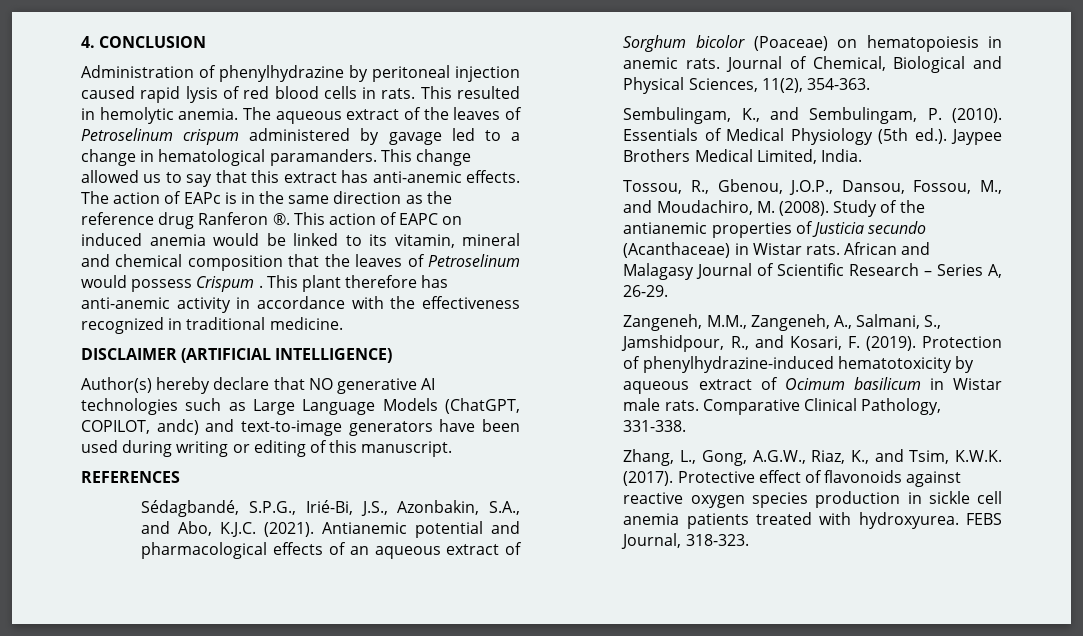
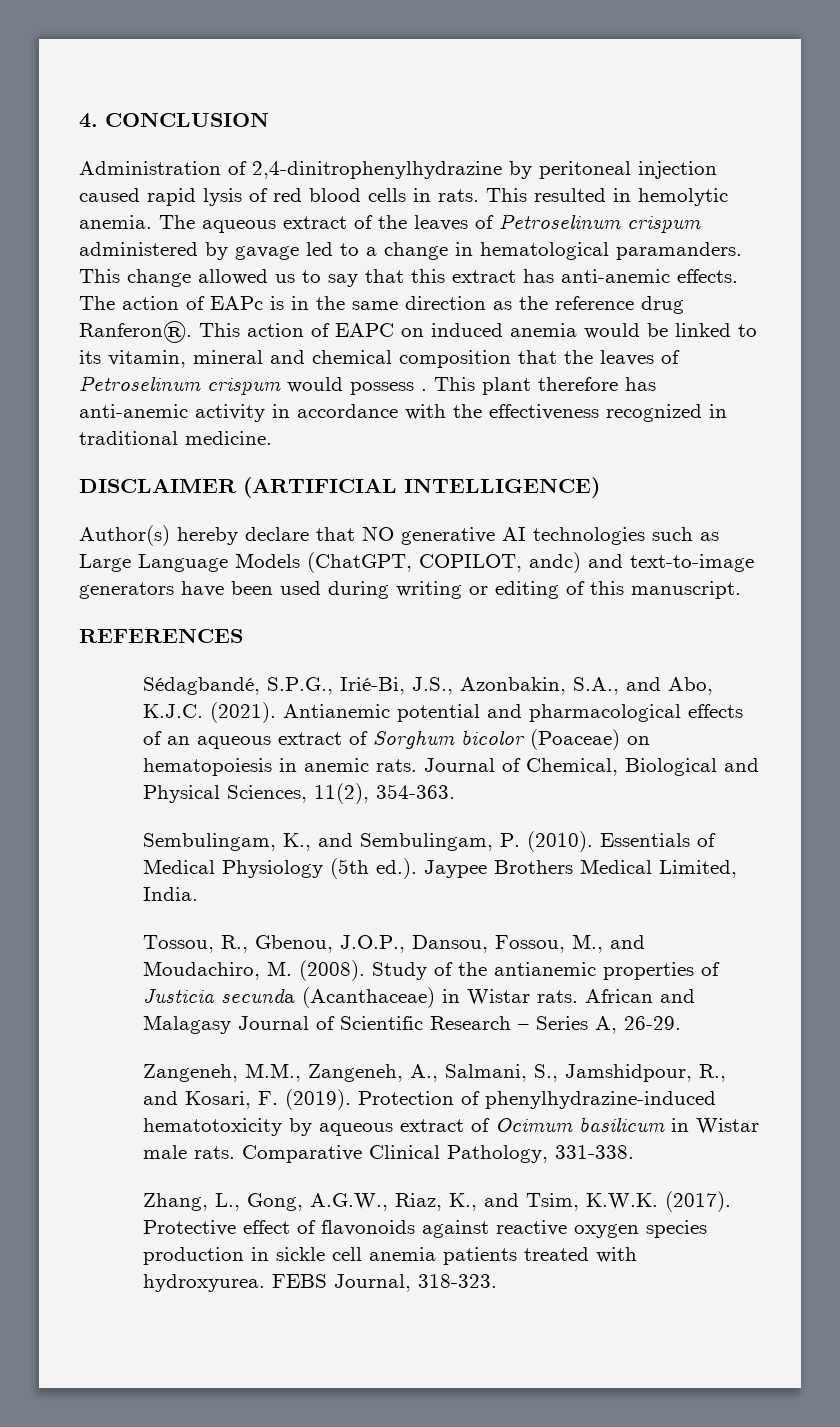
- Administration of phenylhydrazine by peritoneal injection caused rapid lysis of red blood cells in rats.
+ Administration of 2,4-dinitrophenylhydrazine by peritoneal injection caused rapid lysis of red blood cells in rats.
- The action of EAPc is in the same direction as the reference drug Ranferon ®.
+ The action of EAPc is in the same direction as the reference drug Ranferon®.
- This action of EAPC on induced anemia would be linked to its vitamin, mineral and chemical composition that the leaves of Petroselinum would possess Crispum .
+ This action of EAPC on induced anemia would be linked to its vitamin, mineral and chemical composition that the leaves of Petroselinum crispum would possess .
- Study of the antianemic properties of Justicia secundo (Acanthaceae) in Wistar rats.
+ Study of the antianemic properties of Justicia secunda (Acanthaceae) in Wistar rats.

